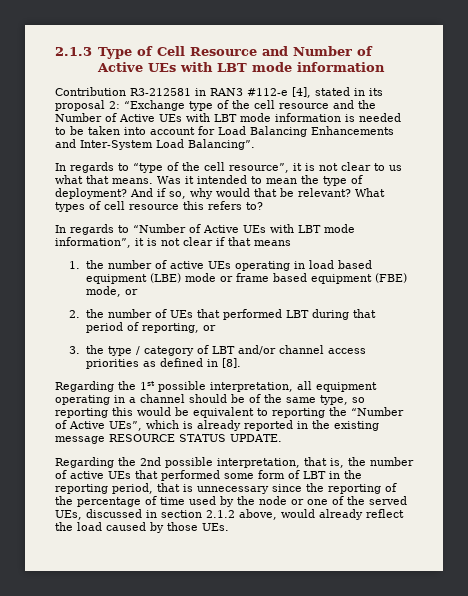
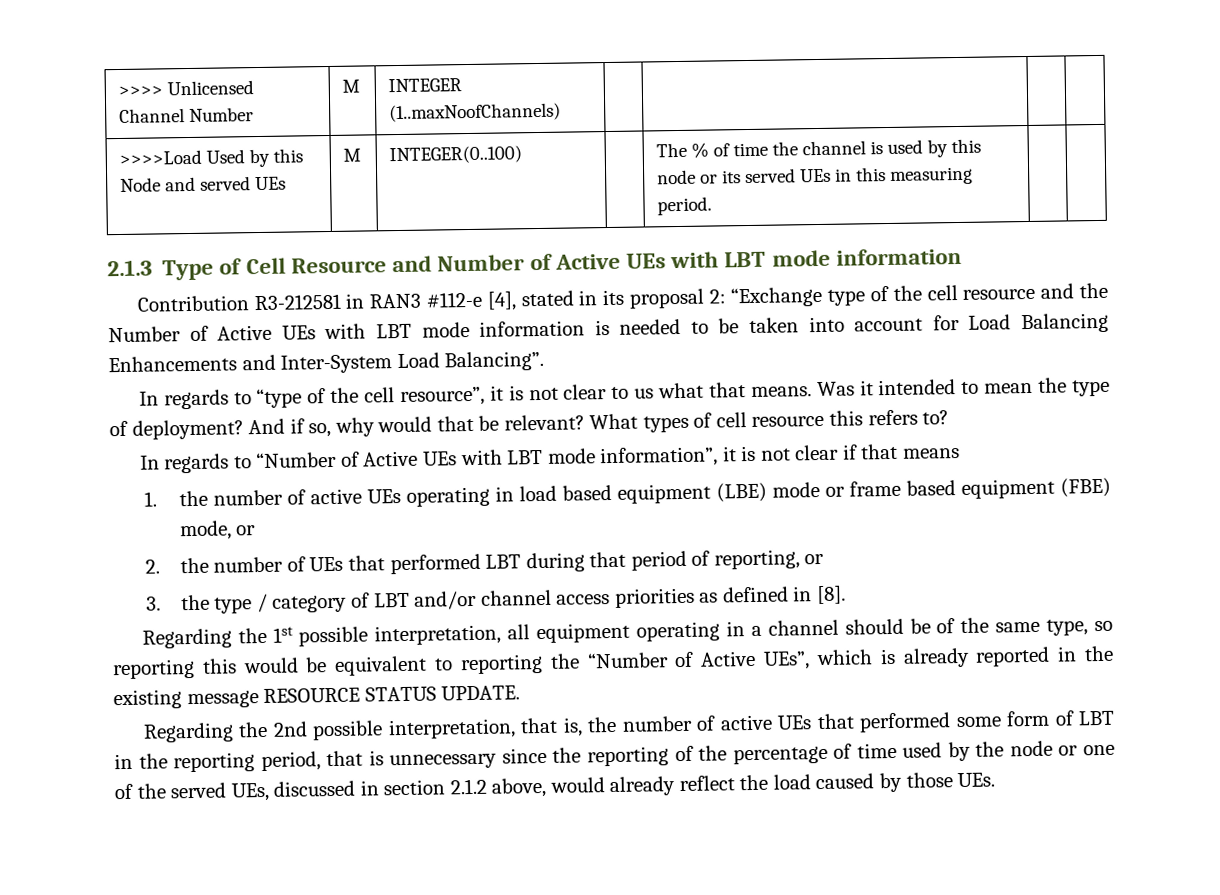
+ >>>> Unlicensed Channel Number | M | INTEGER (1..maxNoofChannels) | | | |
+ >>>>Load Used by this Node and served UEs | M | INTEGER(0..100) | | The % of time the channel is used by this node or its served UEs in this measuring period. | |

